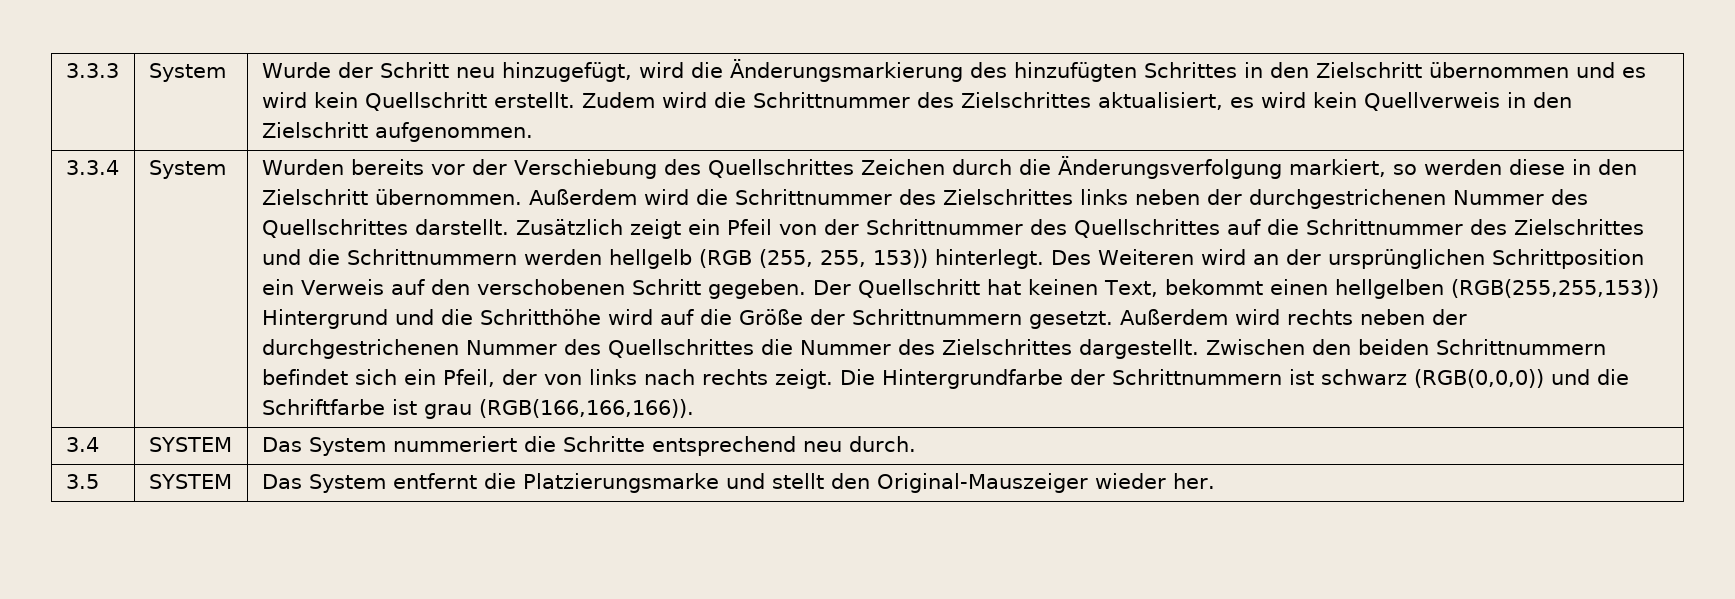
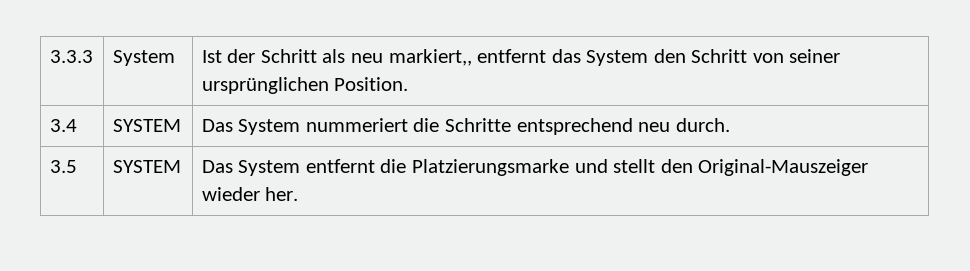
- 3.3.3 | System | Wurde der Schritt neu hinzugefügt, wird die Änderungsmarkierung des hinzufügten Schrittes in den Zielschritt übernommen und es wird kein Quellschritt erstellt. Zudem wird die Schrittnummer des Zielschrittes aktualisiert, es wird kein Quellverweis in den Zielschritt aufgenommen.
- 3.3.4 | System | Wurden bereits vor der Verschiebung des Quellschrittes Zeichen durch die Änderungsverfolgung markiert, so werden diese in den Zielschritt übernommen. Außerdem wird die Schrittnummer des Zielschrittes links neben der durchgestrichenen Nummer des Quellschrittes darstellt. Zusätzlich zeigt ein Pfeil von der Schrittnummer des Quellschrittes auf die Schrittnummer des Zielschrittes und die Schrittnummern werden hellgelb (RGB (255, 255, 153)) hinterlegt. Des Weiteren wird an der ursprünglichen Schrittposition ein Verweis auf den verschobenen Schritt gegeben. Der Quellschritt hat keinen Text, bekommt einen hellgelben (RGB(255,255,153)) Hintergrund und die Schritthöhe wird auf die Größe der Schrittnummern gesetzt. Außerdem wird rechts neben der durchgestrichenen Nummer des Quellschrittes die Nummer des Zielschrittes dargestellt. Zwischen den beiden Schrittnummern befindet sich ein Pfeil, der von links nach rechts zeigt. Die Hintergrundfarbe der Schrittnummern ist schwarz (RGB(0,0,0)) und die Schriftfarbe ist grau (RGB(166,166,166)).
+ 3.3.3 | System | Ist der Schritt als neu markiert,, entfernt das System den Schritt von seiner ursprünglichen Position.

